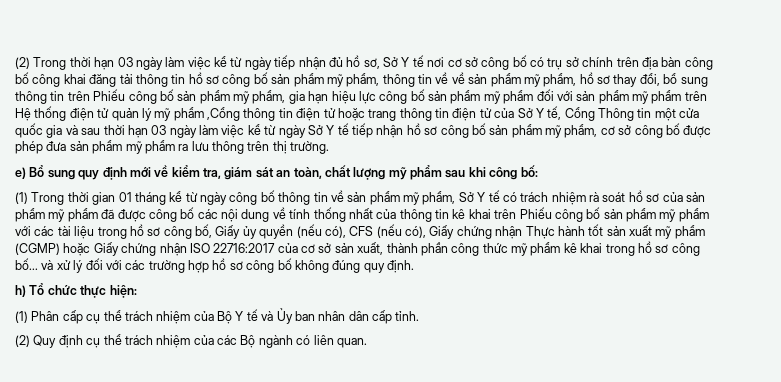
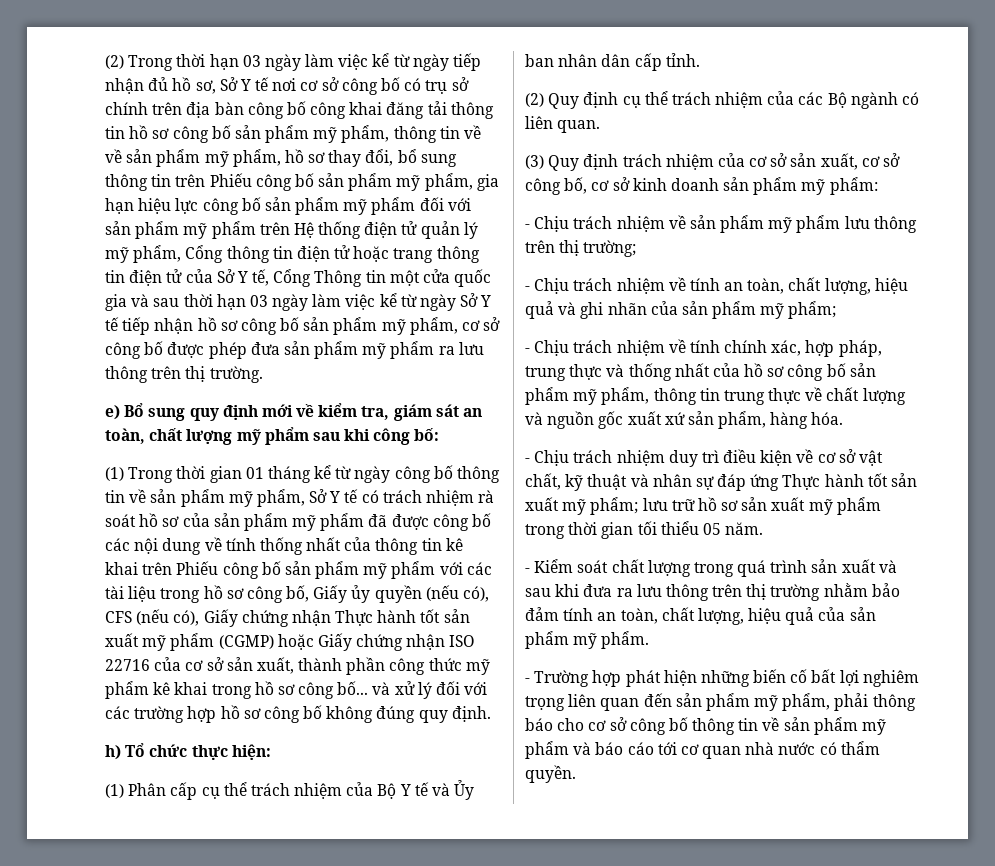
- (2) Trong thời hạn 03 ngày làm việc kể từ ngày tiếp nhận đủ hồ sơ, Sở Y tế nơi cơ sở công bố có trụ sở chính trên địa bàn công bố công khai đăng tải thông tin hồ sơ công bố sản phẩm mỹ phẩm, thông tin về về sản phẩm mỹ phẩm, hồ sơ thay đổi, bổ sung thông tin trên Phiếu công bố sản phẩm mỹ phẩm, gia hạn hiệu lực công bố sản phẩm mỹ phẩm đối với sản phẩm mỹ phẩm trên Hệ thống điện tử quản lý mỹ phẩm ,Cổng thông tin điện tử hoặc trang thông tin điện tử của Sở Y tế, Cổng Thông tin một cửa quốc gia và sau thời hạn 03 ngày làm việc kể từ ngày Sở Y tế tiếp nhận hồ sơ công bố sản phẩm mỹ phẩm, cơ sở công bố được phép đưa sản phẩm mỹ phẩm ra lưu thông trên thị trường.
+ (2) Trong thời hạn 03 ngày làm việc kể từ ngày tiếp nhận đủ hồ sơ, Sở Y tế nơi cơ sở công bố có trụ sở chính trên địa bàn công bố công khai đăng tải thông tin hồ sơ công bố sản phẩm mỹ phẩm, thông tin về về sản phẩm mỹ phẩm, hồ sơ thay đổi, bổ sung thông tin trên Phiếu công bố sản phẩm mỹ phẩm, gia hạn hiệu lực công bố sản phẩm mỹ phẩm đối với sản phẩm mỹ phẩm trên Hệ thống điện tử quản lý mỹ phẩm, Cổng thông tin điện tử hoặc trang thông tin điện tử của Sở Y tế, Cổng Thông tin một cửa quốc gia và sau thời hạn 03 ngày làm việc kể từ ngày Sở Y tế tiếp nhận hồ sơ công bố sản phẩm mỹ phẩm, cơ sở công bố được phép đưa sản phẩm mỹ phẩm ra lưu thông trên thị trường.
- (1) Trong thời gian 01 tháng kể từ ngày công bố thông tin về sản phẩm mỹ phẩm, Sở Y tế có trách nhiệm rà soát hồ sơ của sản phẩm mỹ phẩm đã được công bố các nội dung về tính thống nhất của thông tin kê khai trên Phiếu công bố sản phẩm mỹ phẩm với các tài liệu trong hồ sơ công bố, Giấy ủy quyền (nếu có), CFS (nếu có), Giấy chứng nhận Thực hành tốt sản xuất mỹ phẩm (CGMP) hoặc Giấy chứng nhận ISO 22716:2017 của cơ sở sản xuất, thành phần công thức mỹ phẩm kê khai trong hồ sơ công bố... và xử lý đối với các trường hợp hồ sơ công bố không đúng quy định.
+ (1) Trong thời gian 01 tháng kể từ ngày công bố thông tin về sản phẩm mỹ phẩm, Sở Y tế có trách nhiệm rà soát hồ sơ của sản phẩm mỹ phẩm đã được công bố các nội dung về tính thống nhất của thông tin kê khai trên Phiếu công bố sản phẩm mỹ phẩm với các tài liệu trong hồ sơ công bố, Giấy ủy quyền (nếu có), CFS (nếu có), Giấy chứng nhận Thực hành tốt sản xuất mỹ phẩm (CGMP) hoặc Giấy chứng nhận ISO 22716 của cơ sở sản xuất, thành phần công thức mỹ phẩm kê khai trong hồ sơ công bố... và xử lý đối với các trường hợp hồ sơ công bố không đúng quy định.
+ (3) Quy định trách nhiệm của cơ sở sản xuất, cơ sở công bố, cơ sở kinh doanh sản phẩm mỹ phẩm:
+ - Chịu trách nhiệm về sản phẩm mỹ phẩm lưu thông trên thị trường;
+ - Chịu trách nhiệm về tính an toàn, chất lượng, hiệu quả và ghi nhãn của sản phẩm mỹ phẩm;
+ - Chịu trách nhiệm về tính chính xác, hợp pháp, trung thực và thống nhất của hồ sơ công bố sản phẩm mỹ phẩm, thông tin trung thực về chất lượng và nguồn gốc xuất xứ sản phẩm, hàng hóa.
+ - Chịu trách nhiệm duy trì điều kiện về cơ sở vật chất, kỹ thuật và nhân sự đáp ứng Thực hành tốt sản xuất mỹ phẩm; lưu trữ hồ sơ sản xuất mỹ phẩm trong thời gian tối thiểu 05 năm.
+ - Kiểm soát chất lượng trong quá trình sản xuất và sau khi đưa ra lưu thông trên thị trường nhằm bảo đảm tính an toàn, chất lượng, hiệu quả của sản phẩm mỹ phẩm.
+ - Trường hợp phát hiện những biến cố bất lợi nghiêm trọng liên quan đến sản phẩm mỹ phẩm, phải thông báo cho cơ sở công bố thông tin về sản phẩm mỹ phẩm và báo cáo tới cơ quan nhà nước có thẩm quyền.

